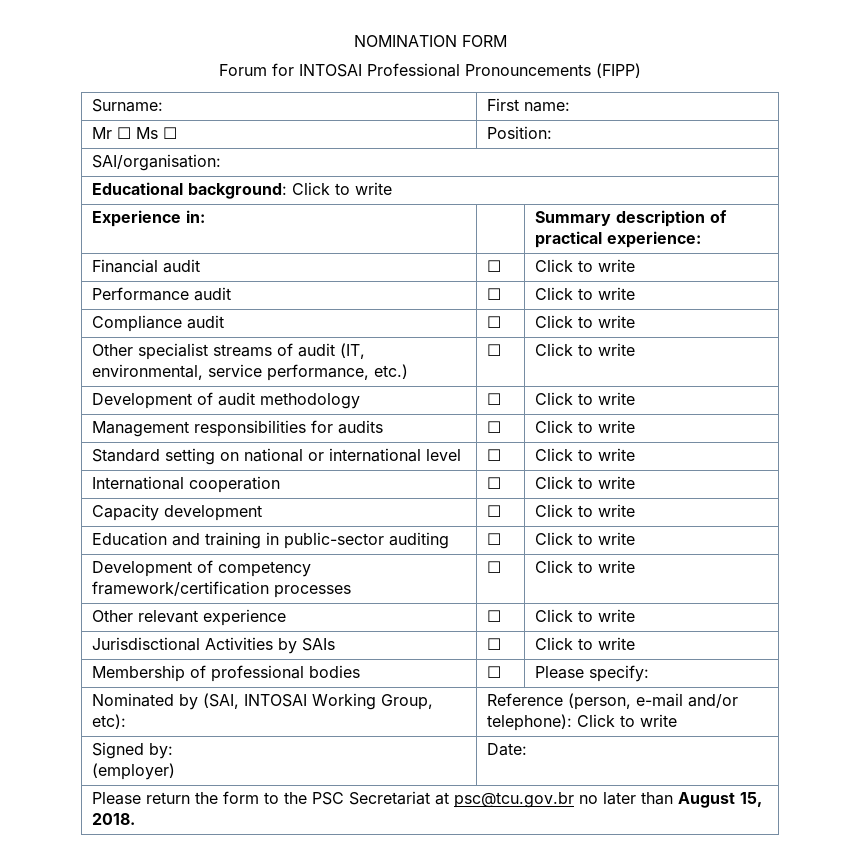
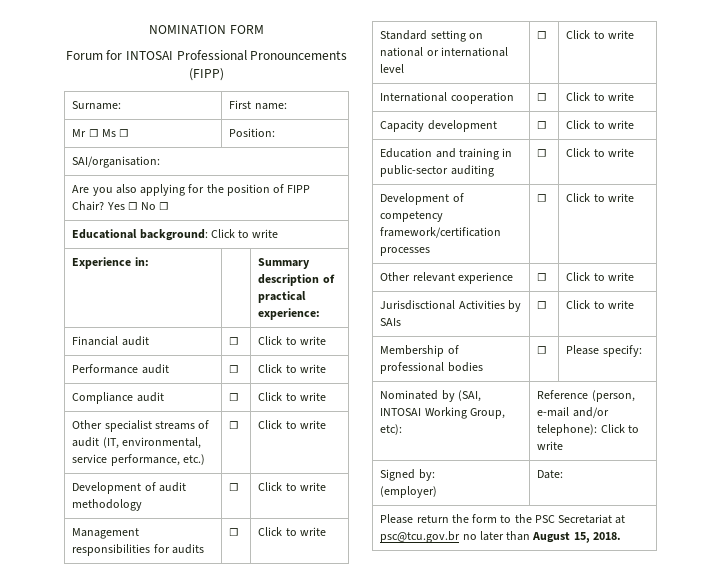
+ Are you also applying for the position of FIPP Chair? Yes ☐ No ☐

